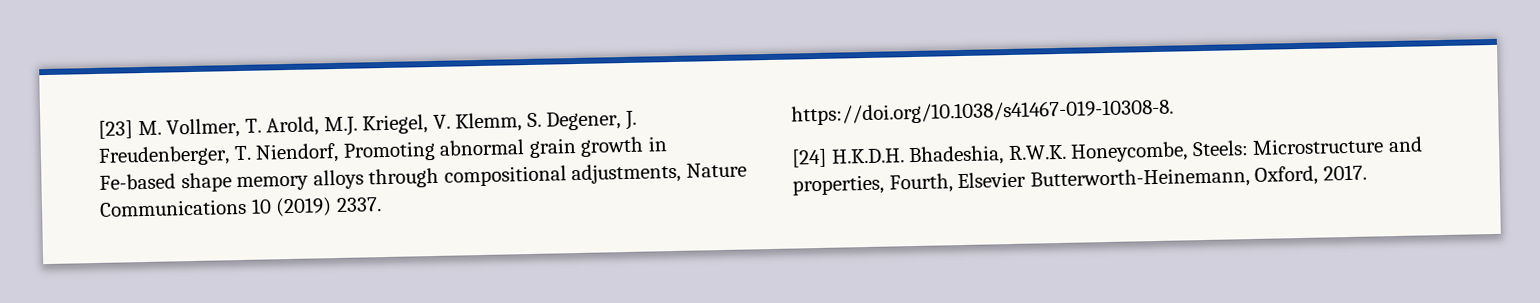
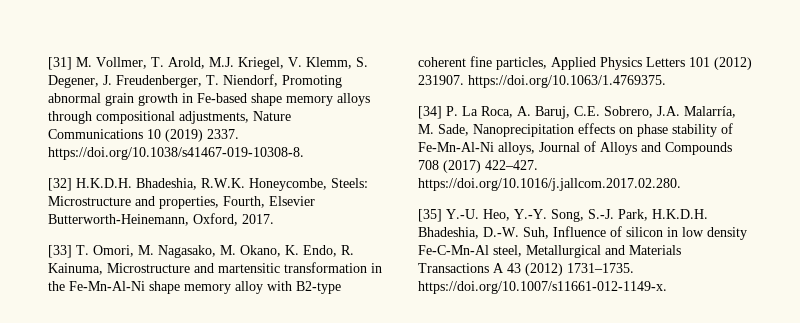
- [23] M. Vollmer, T. Arold, M.J. Kriegel, V. Klemm, S. Degener, J. Freudenberger, T. Niendorf, Promoting abnormal grain growth in Fe-based shape memory alloys through compositional adjustments, Nature Communications 10 (2019) 2337. https://doi.org/10.1038/s41467-019-10308-8.
+ [31] M. Vollmer, T. Arold, M.J. Kriegel, V. Klemm, S. Degener, J. Freudenberger, T. Niendorf, Promoting abnormal grain growth in Fe-based shape memory alloys through compositional adjustments, Nature Communications 10 (2019) 2337. https://doi.org/10.1038/s41467-019-10308-8.
- [24] H.K.D.H. Bhadeshia, R.W.K. Honeycombe, Steels: Microstructure and properties, Fourth, Elsevier Butterworth-Heinemann, Oxford, 2017.
+ [32] H.K.D.H. Bhadeshia, R.W.K. Honeycombe, Steels: Microstructure and properties, Fourth, Elsevier Butterworth-Heinemann, Oxford, 2017.
+ [33] T. Omori, M. Nagasako, M. Okano, K. Endo, R. Kainuma, Microstructure and martensitic transformation in the Fe-Mn-Al-Ni shape memory alloy with B2-type coherent fine particles, Applied Physics Letters 101 (2012) 231907. https://doi.org/10.1063/1.4769375.
+ [34] P. La Roca, A. Baruj, C.E. Sobrero, J.A. Malarría, M. Sade, Nanoprecipitation effects on phase stability of Fe-Mn-Al-Ni alloys, Journal of Alloys and Compounds 708 (2017) 422–427. https://doi.org/10.1016/j.jallcom.2017.02.280.
+ [35] Y.-U. Heo, Y.-Y. Song, S.-J. Park, H.K.D.H. Bhadeshia, D.-W. Suh, Influence of silicon in low density Fe-C-Mn-Al steel, Metallurgical and Materials Transactions A 43 (2012) 1731–1735. https://doi.org/10.1007/s11661-012-1149-x.

